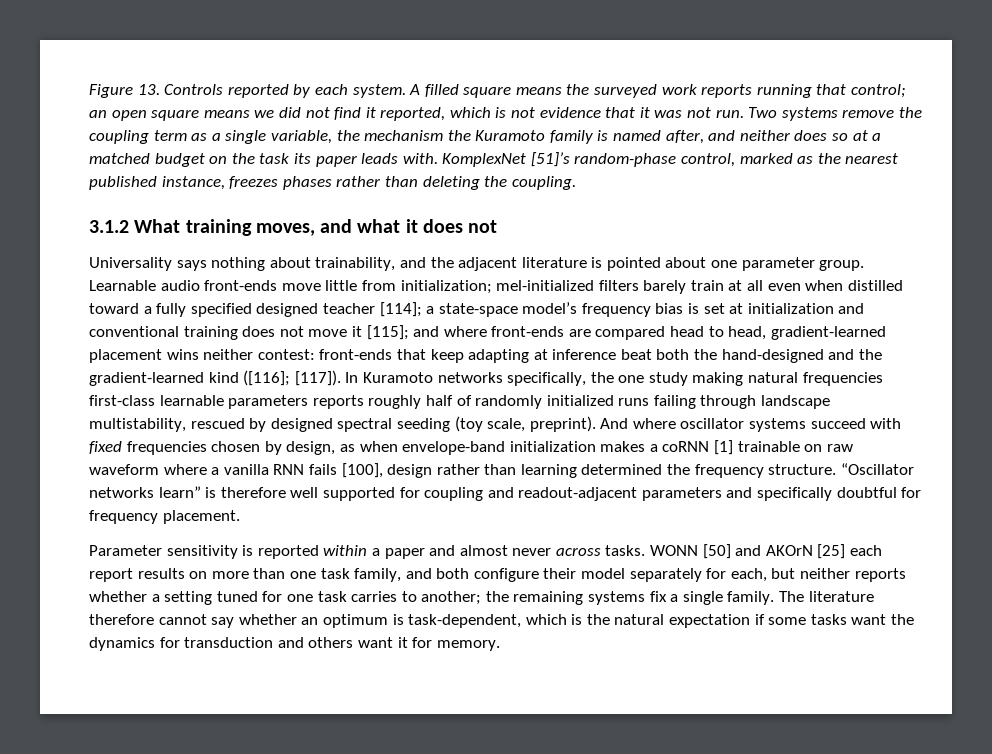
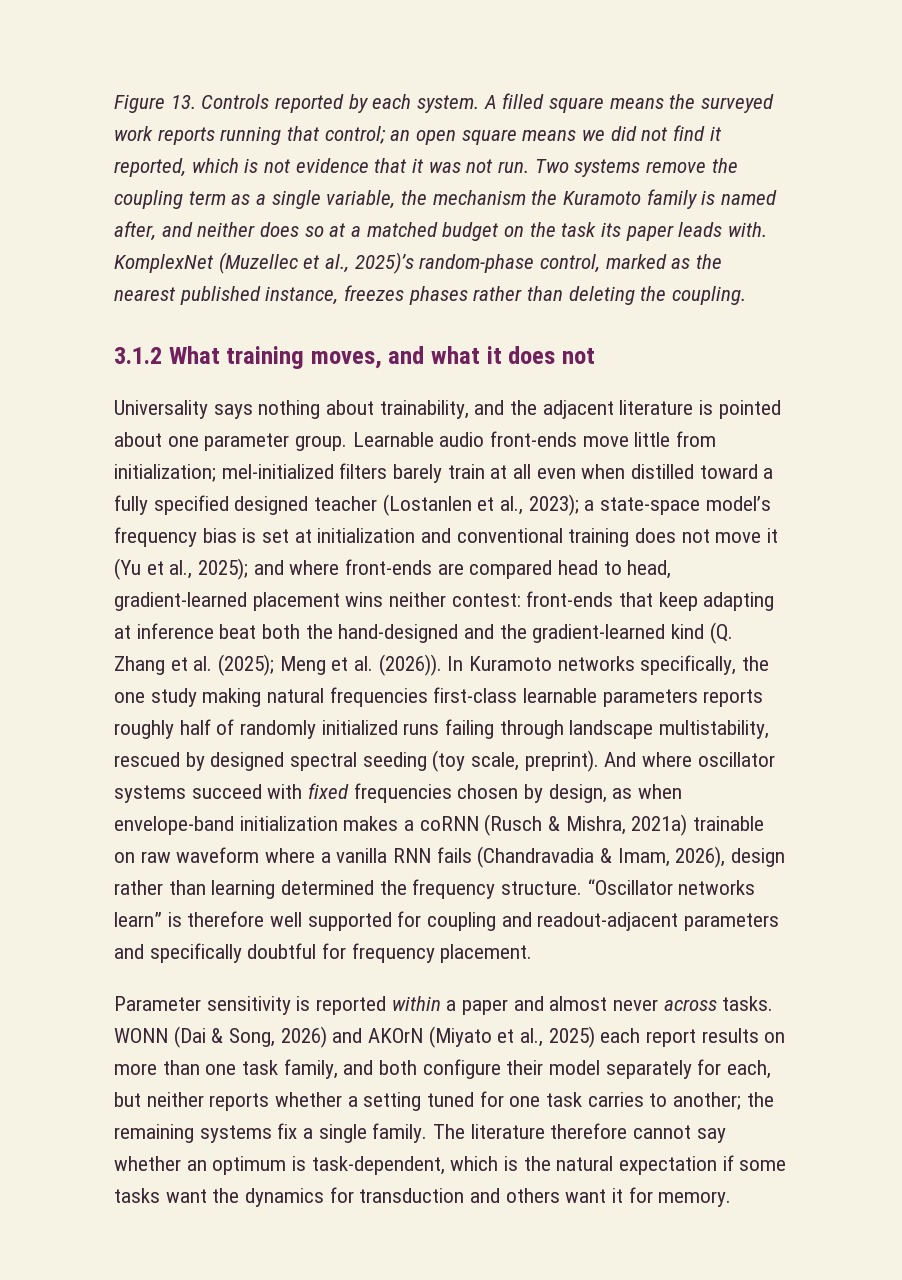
- KomplexNet [51]’s random-phase control, marked as the nearest published instance, freezes phases rather than deleting the coupling.
+ KomplexNet (Muzellec et al., 2025)’s random-phase control, marked as the nearest published instance, freezes phases rather than deleting the coupling.
- mel-initialized filters barely train at all even when distilled toward a fully specified designed teacher [114];
+ mel-initialized filters barely train at all even when distilled toward a fully specified designed teacher (Lostanlen et al., 2023);
- a state-space model’s frequency bias is set at initialization and conventional training does not move it [115];
+ a state-space model’s frequency bias is set at initialization and conventional training does not move it (Yu et al., 2025);
- front-ends that keep adapting at inference beat both the hand-designed and the gradient-learned kind ([116]; [117]).
+ front-ends that keep adapting at inference beat both the hand-designed and the gradient-learned kind (Q. Zhang et al. (2025); Meng et al. (2026)).
- And where oscillator systems succeed with fixed frequencies chosen by design, as when envelope-band initialization makes a coRNN [1] trainable on raw waveform where a vanilla RNN fails [100], design rather than learning determined the frequency structure.
+ And where oscillator systems succeed with fixed frequencies chosen by design, as when envelope-band initialization makes a coRNN (Rusch & Mishra, 2021a) trainable on raw waveform where a vanilla RNN fails (Chandravadia & Imam, 2026), design rather than learning determined the frequency structure.
- WONN [50] and AKOrN [25] each report results on more than one task family, and both configure their model separately for each, but neither reports whether a setting tuned for one task carries to another; the remaining systems fix a single family.
+ WONN (Dai & Song, 2026) and AKOrN (Miyato et al., 2025) each report results on more than one task family, and both configure their model separately for each, but neither reports whether a setting tuned for one task carries to another; the remaining systems fix a single family.

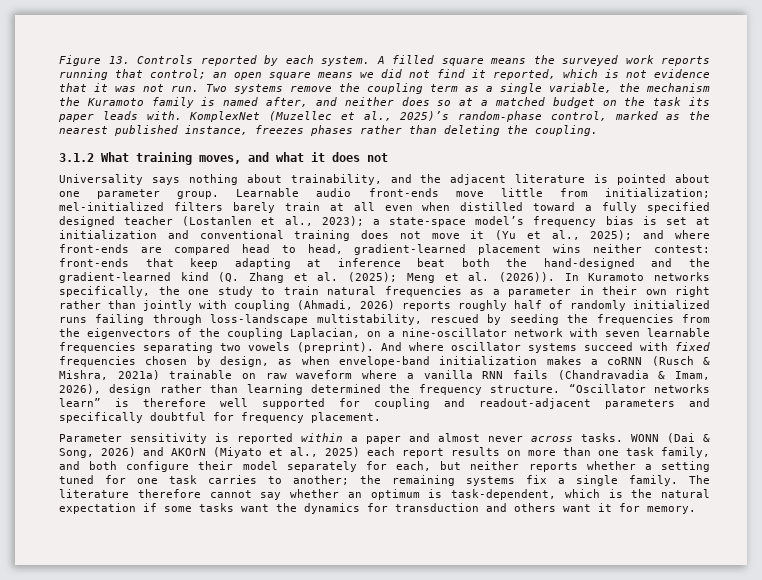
- In Kuramoto networks specifically, the one study making natural frequencies first-class learnable parameters reports roughly half of randomly initialized runs failing through landscape multistability, rescued by designed spectral seeding (toy scale, preprint).
+ In Kuramoto networks specifically, the one study to train natural frequencies as a parameter in their own right rather than jointly with coupling (Ahmadi, 2026) reports roughly half of randomly initialized runs failing through loss-landscape multistability, rescued by seeding the frequencies from the eigenvectors of the coupling Laplacian, on a nine-oscillator network with seven learnable frequencies separating two vowels (preprint).

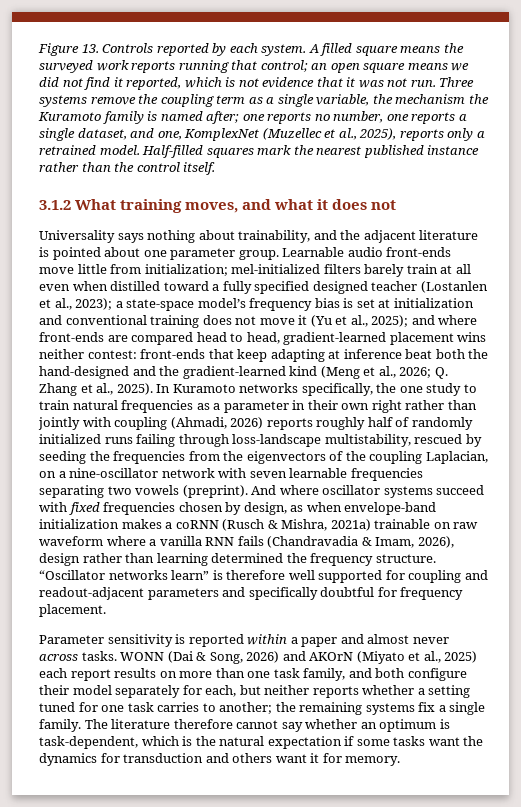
- Two systems remove the coupling term as a single variable, the mechanism the Kuramoto family is named after, and neither does so at a matched budget on the task its paper leads with. KomplexNet (Muzellec et al., 2025)’s random-phase control, marked as the nearest published instance, freezes phases rather than deleting the coupling.
+ Three systems remove the coupling term as a single variable, the mechanism the Kuramoto family is named after; one reports no number, one reports a single dataset, and one, KomplexNet (Muzellec et al., 2025), reports only a retrained model. Half-filled squares mark the nearest published instance rather than the control itself.
- front-ends that keep adapting at inference beat both the hand-designed and the gradient-learned kind (Q. Zhang et al. (2025); Meng et al. (2026)).
+ front-ends that keep adapting at inference beat both the hand-designed and the gradient-learned kind (Meng et al., 2026; Q. Zhang et al., 2025).

